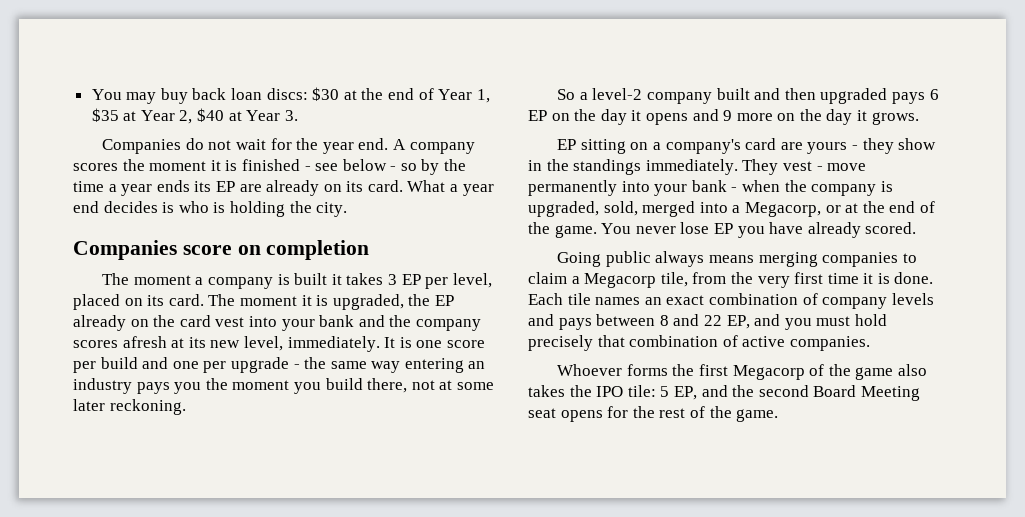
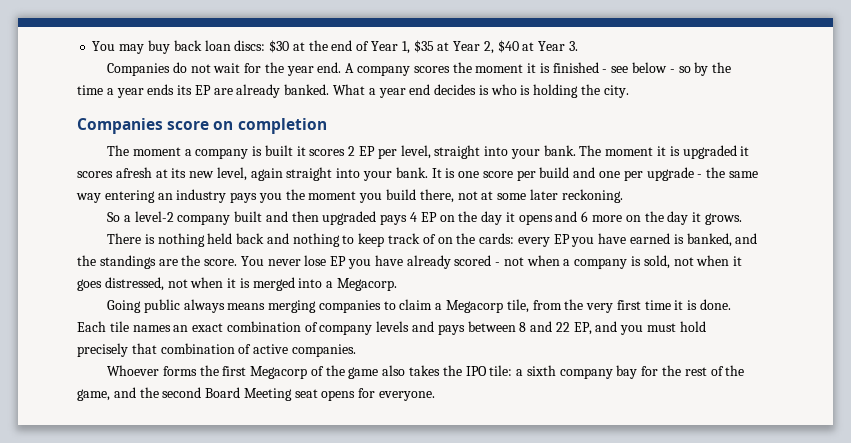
- A company scores the moment it is finished - see below - so by the time a year ends its EP are already on its card.
+ A company scores the moment it is finished - see below - so by the time a year ends its EP are already banked.
- The moment a company is built it takes 3 EP per level, placed on its card. The moment it is upgraded, the EP already on the card vest into your bank and the company scores afresh at its new level, immediately.
+ The moment a company is built it scores 2 EP per level, straight into your bank. The moment it is upgraded it scores afresh at its new level, again straight into your bank.
- So a level-2 company built and then upgraded pays 6 EP on the day it opens and 9 more on the day it grows.
+ So a level-2 company built and then upgraded pays 4 EP on the day it opens and 6 more on the day it grows.
- EP sitting on a company's card are yours - they show in the standings immediately. They vest - move permanently into your bank - when the company is upgraded, sold, merged into a Megacorp, or at the end of the game.
+ There is nothing held back and nothing to keep track of on the cards: every EP you have earned is banked, and the standings are the score.
- You never lose EP you have already scored.
+ You never lose EP you have already scored - not when a company is sold, not when it goes distressed, not when it is merged into a Megacorp.
- Whoever forms the first Megacorp of the game also takes the IPO tile: 5 EP, and the second Board Meeting seat opens for the rest of the game.
+ Whoever forms the first Megacorp of the game also takes the IPO tile: a sixth company bay for the rest of the game, and the second Board Meeting seat opens for everyone.

